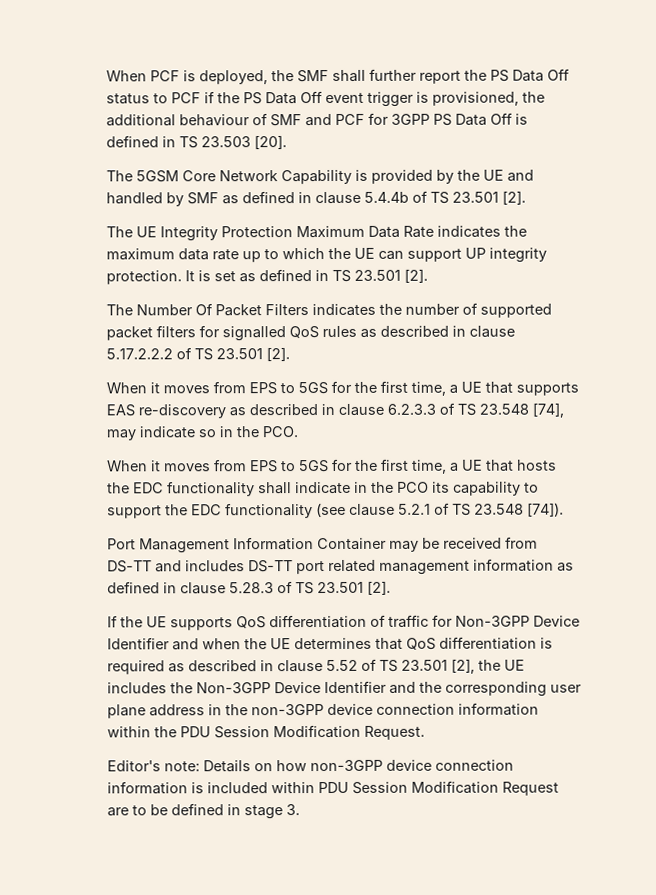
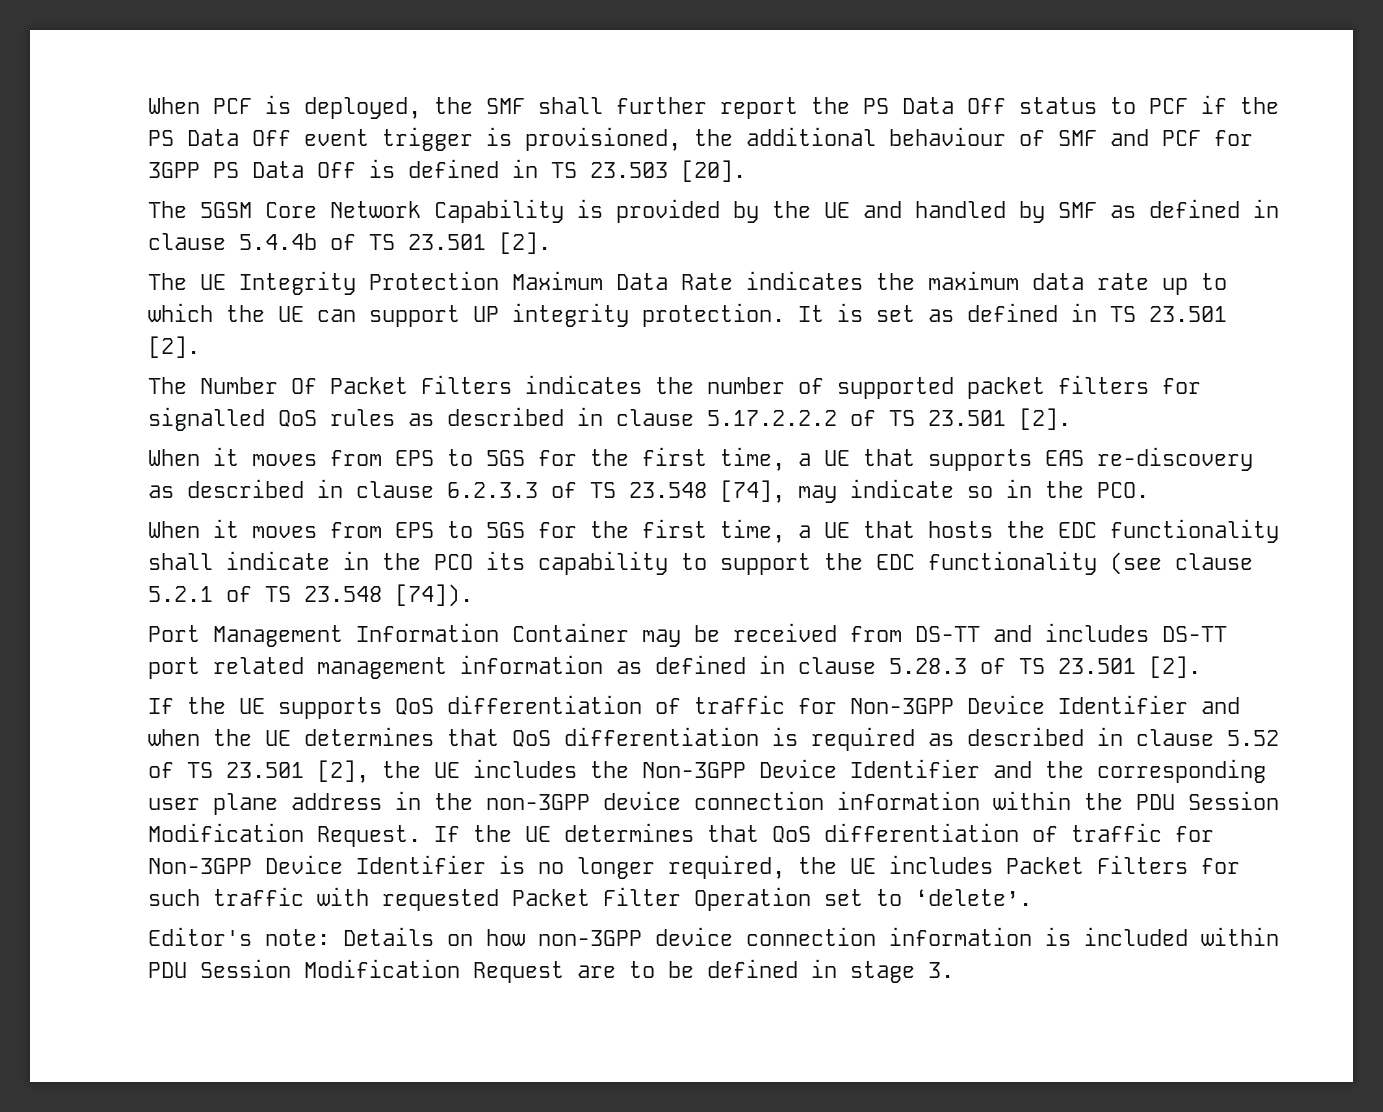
+ If the UE determines that QoS differentiation of traffic for Non-3GPP Device Identifier is no longer required, the UE includes Packet Filters for such traffic with requested Packet Filter Operation set to ‘delete’.

